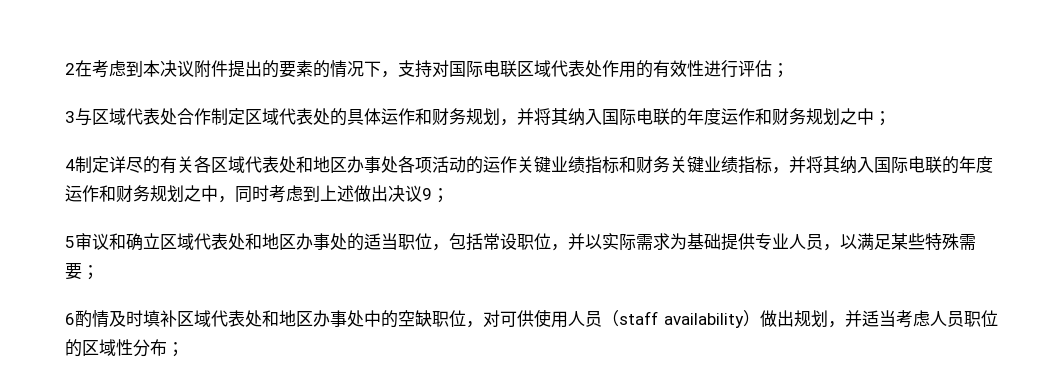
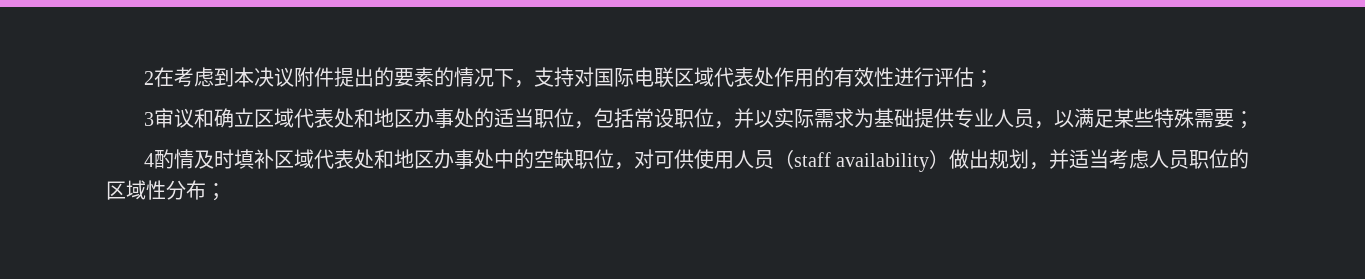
- 3与区域代表处合作制定区域代表处的具体运作和财务规划，并将其纳入国际电联的年度运作和财务规划之中；
- 4制定详尽的有关各区域代表处和地区办事处各项活动的运作关键业绩指标和财务关键业绩指标，并将其纳入国际电联的年度运作和财务规划之中，同时考虑到上述做出决议9；
- 5审议和确立区域代表处和地区办事处的适当职位，包括常设职位，并以实际需求为基础提供专业人员，以满足某些特殊需要；
+ 3审议和确立区域代表处和地区办事处的适当职位，包括常设职位，并以实际需求为基础提供专业人员，以满足某些特殊需要；
- 6酌情及时填补区域代表处和地区办事处中的空缺职位，对可供使用人员（staff availability）做出规划，并适当考虑人员职位的区域性分布；
+ 4酌情及时填补区域代表处和地区办事处中的空缺职位，对可供使用人员（staff availability）做出规划，并适当考虑人员职位的区域性分布；

